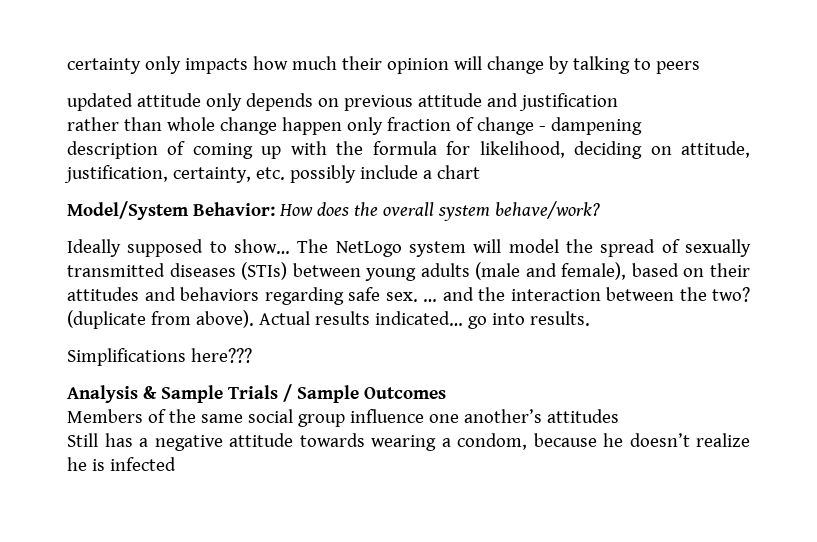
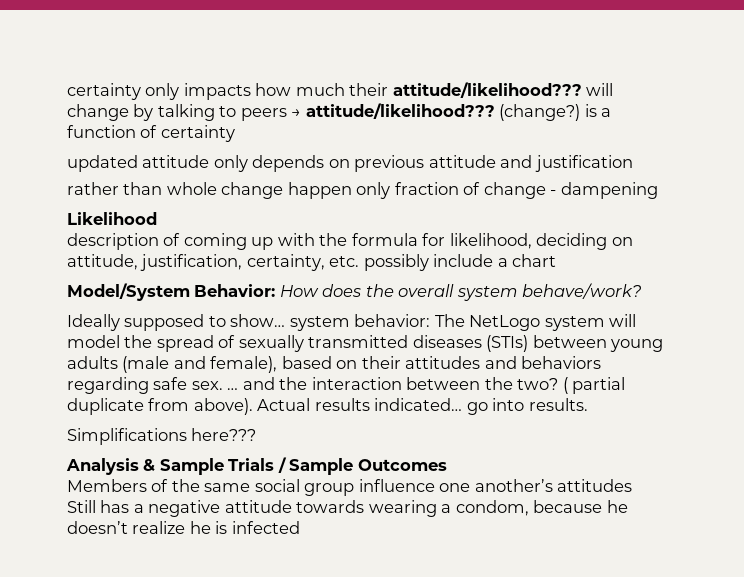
- certainty only impacts how much their opinion will change by talking to peers
+ certainty only impacts how much their attitude/likelihood??? will change by talking to peers → attitude/likelihood??? (change?) is a function of certainty
+ Likelihood
- Ideally supposed to show… The NetLogo system will model the spread of sexually transmitted diseases (STIs) between young adults (male and female), based on their attitudes and behaviors regarding safe sex.
+ Ideally supposed to show… system behavior: The NetLogo system will model the spread of sexually transmitted diseases (STIs) between young adults (male and female), based on their attitudes and behaviors regarding safe sex.
- (duplicate from above).
+ ( partial duplicate from above).

